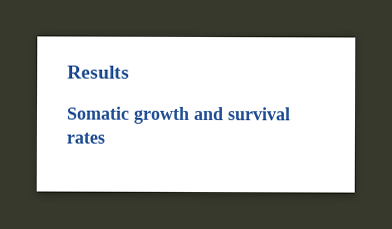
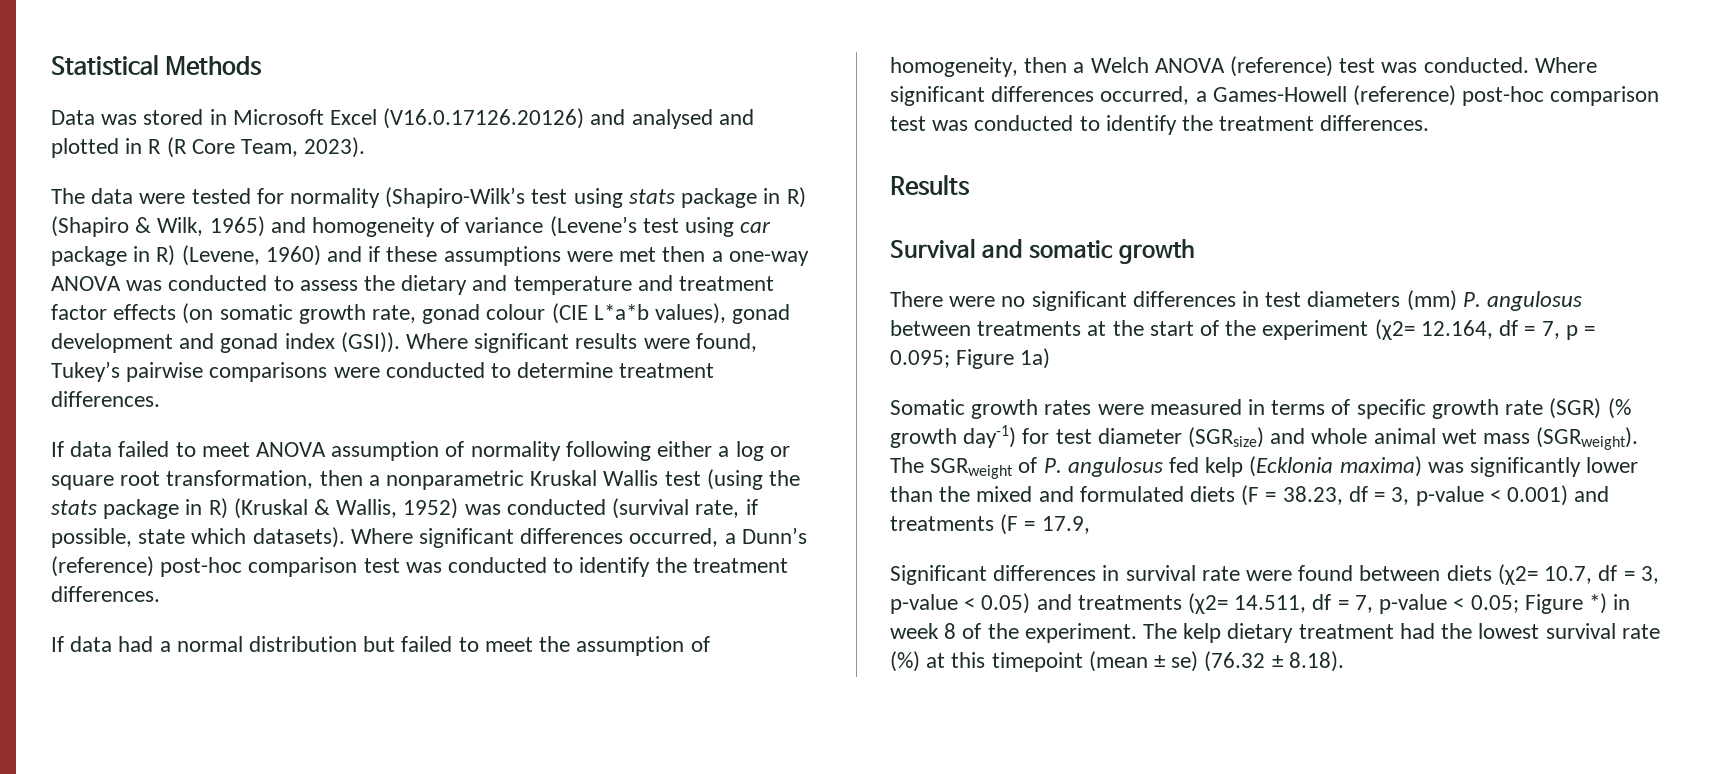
+ Statistical Methods
+ Data was stored in Microsoft Excel (V16.0.17126.20126) and analysed and plotted in R (R Core Team, 2023).
+ The data were tested for normality (Shapiro-Wilk’s test using stats package in R) (Shapiro & Wilk, 1965) and homogeneity of variance (Levene’s test using car package in R) (Levene, 1960) and if these assumptions were met then a one-way ANOVA was conducted to assess the dietary and temperature and treatment factor effects (on somatic growth rate, gonad colour (CIE L*a*b values), gonad development and gonad index (GSI)). Where significant results were found, Tukey’s pairwise comparisons were conducted to determine treatment differences.
+ If data failed to meet ANOVA assumption of normality following either a log or square root transformation, then a nonparametric Kruskal Wallis test (using the stats package in R) (Kruskal & Wallis, 1952) was conducted (survival rate, if possible, state which datasets). Where significant differences occurred, a Dunn’s (reference) post-hoc comparison test was conducted to identify the treatment differences.
+ If data had a normal distribution but failed to meet the assumption of homogeneity, then a Welch ANOVA (reference) test was conducted. Where significant differences occurred, a Games-Howell (reference) post-hoc comparison test was conducted to identify the treatment differences.
  Results
- Somatic growth and survival rates
+ Survival and somatic growth
+ There were no significant differences in test diameters (mm) P. angulosus between treatments at the start of the experiment (χ2= 12.164, df = 7, p = 0.095; Figure 1a)
+ Somatic growth rates were measured in terms of specific growth rate (SGR) (% growth day-1) for test diameter (SGRsize) and whole animal wet mass (SGRweight). The SGRweight of P. angulosus fed kelp (Ecklonia maxima) was significantly lower than the mixed and formulated diets (F = 38.23, df = 3, p-value < 0.001) and treatments (F = 17.9,
+ Significant differences in survival rate were found between diets (χ2= 10.7, df = 3, p-value < 0.05) and treatments (χ2= 14.511, df = 7, p-value < 0.05; Figure *) in week 8 of the experiment. The kelp dietary treatment had the lowest survival rate (%) at this timepoint (mean ± se) (76.32 ± 8.18).

